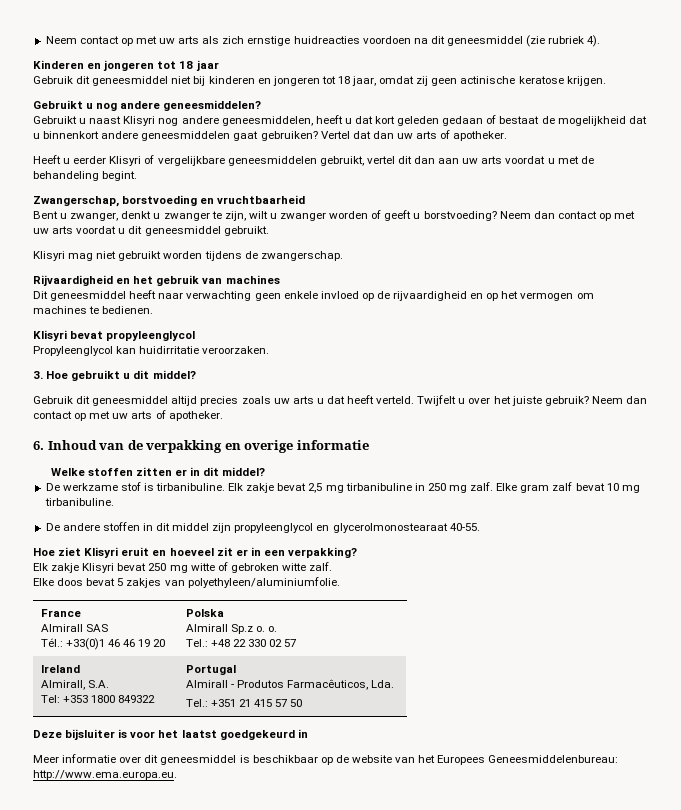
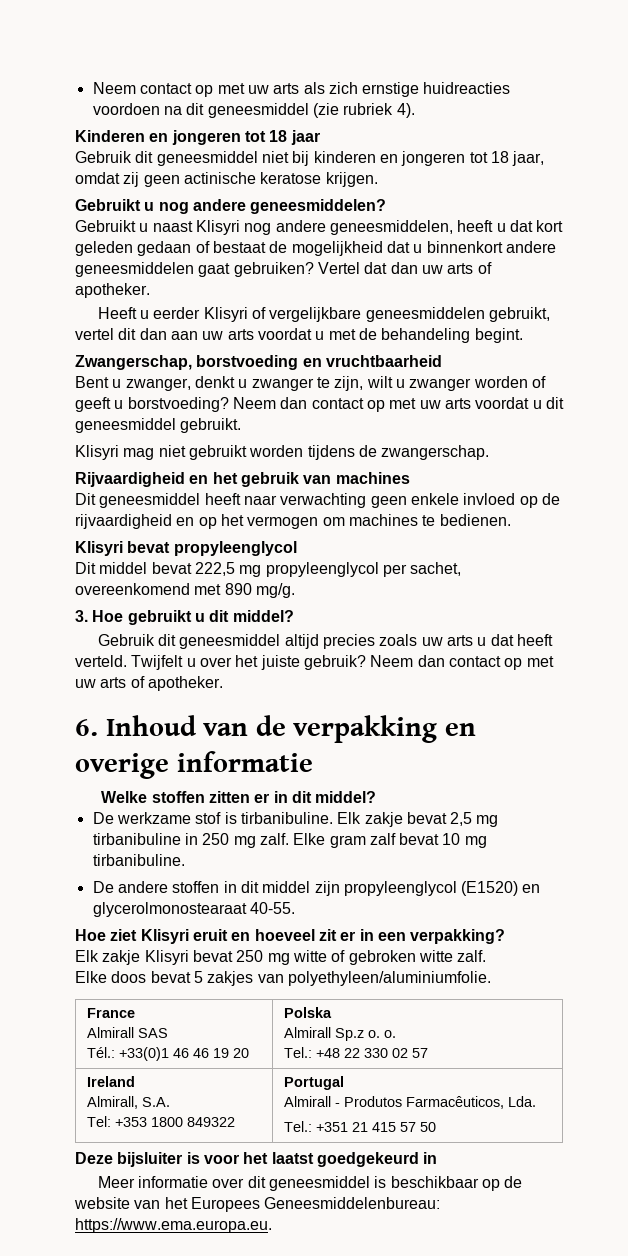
- Propyleenglycol kan huidirritatie veroorzaken.
+ Dit middel bevat 222,5 mg propyleenglycol per sachet, overeenkomend met 890 mg/g.
- De andere stoffen in dit middel zijn propyleenglycol en glycerolmonostearaat 40-55.
+ De andere stoffen in dit middel zijn propyleenglycol (E1520) en glycerolmonostearaat 40-55.
- Meer informatie over dit geneesmiddel is beschikbaar op de website van het Europees Geneesmiddelenbureau: http://www.ema.europa.eu.
+ Meer informatie over dit geneesmiddel is beschikbaar op de website van het Europees Geneesmiddelenbureau: https://www.ema.europa.eu.

